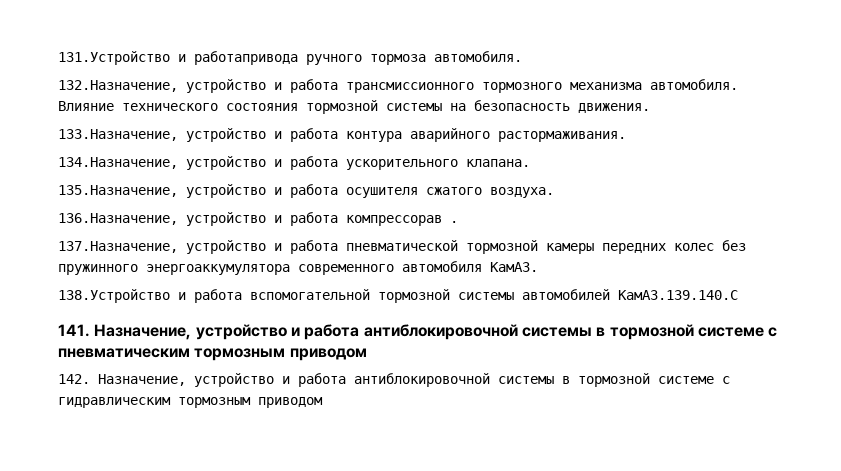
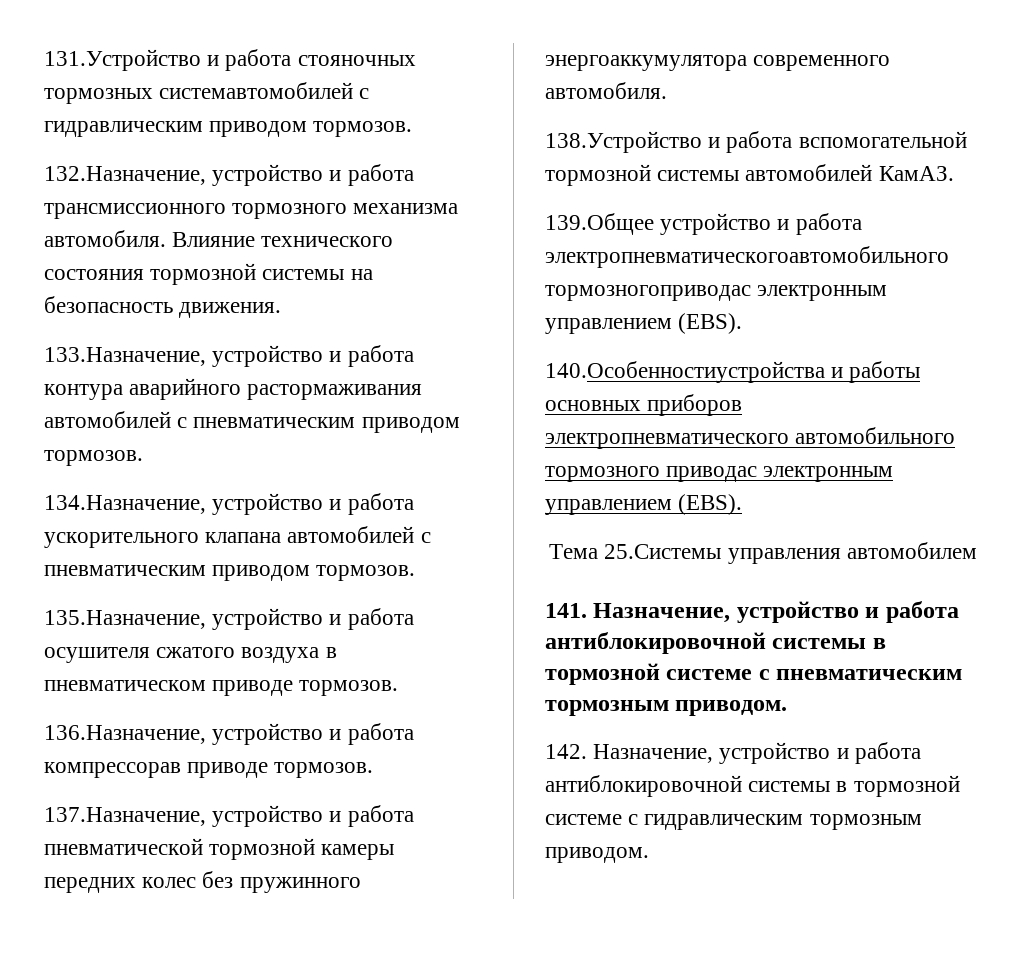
- 131.Устройство и работапривода ручного тормоза автомобиля.
+ 131.Устройство и работа стояночных тормозных системавтомобилей с гидравлическим приводом тормозов.
- 133.Назначение, устройство и работа контура аварийного растормаживания.
+ 133.Назначение, устройство и работа контура аварийного растормаживания автомобилей с пневматическим приводом тормозов.
- 134.Назначение, устройство и работа ускорительного клапана.
+ 134.Назначение, устройство и работа ускорительного клапана автомобилей с пневматическим приводом тормозов.
- 135.Назначение, устройство и работа осушителя сжатого воздуха.
+ 135.Назначение, устройство и работа осушителя сжатого воздуха в пневматическом приводе тормозов.
- 136.Назначение, устройство и работа компрессорав .
+ 136.Назначение, устройство и работа компрессорав приводе тормозов.
- 137.Назначение, устройство и работа пневматической тормозной камеры передних колес без пружинного энергоаккумулятора современного автомобиля КамАЗ.
+ 137.Назначение, устройство и работа пневматической тормозной камеры передних колес без пружинного энергоаккумулятора современного автомобиля.
- 138.Устройство и работа вспомогательной тормозной системы автомобилей КамАЗ.139.140.С
+ 138.Устройство и работа вспомогательной тормозной системы автомобилей КамАЗ.
+ 139.Общее устройство и работа электропневматическогоавтомобильного тормозногоприводас электронным управлением (EBS).
+ 140.Особенностиустройства и работы основных приборов электропневматического автомобильного тормозного приводас электронным управлением (EBS).
+ Тема 25.Системы управления автомобилем
- 141. Назначение, устройство и работа антиблокировочной системы в тормозной системе с пневматическим тормозным приводом
+ 141. Назначение, устройство и работа антиблокировочной системы в тормозной системе с пневматическим тормозным приводом.
- 142. Назначение, устройство и работа антиблокировочной системы в тормозной системе с гидравлическим тормозным приводом
+ 142. Назначение, устройство и работа антиблокировочной системы в тормозной системе с гидравлическим тормозным приводом.

